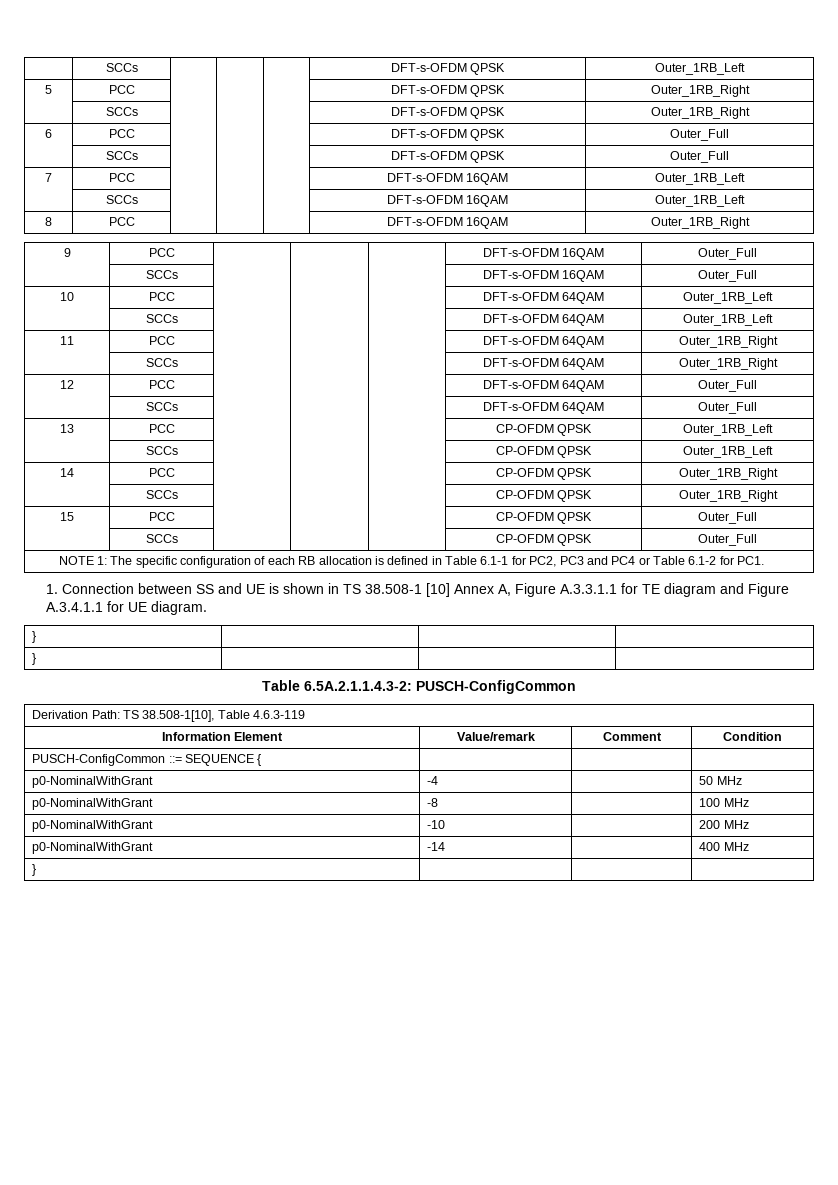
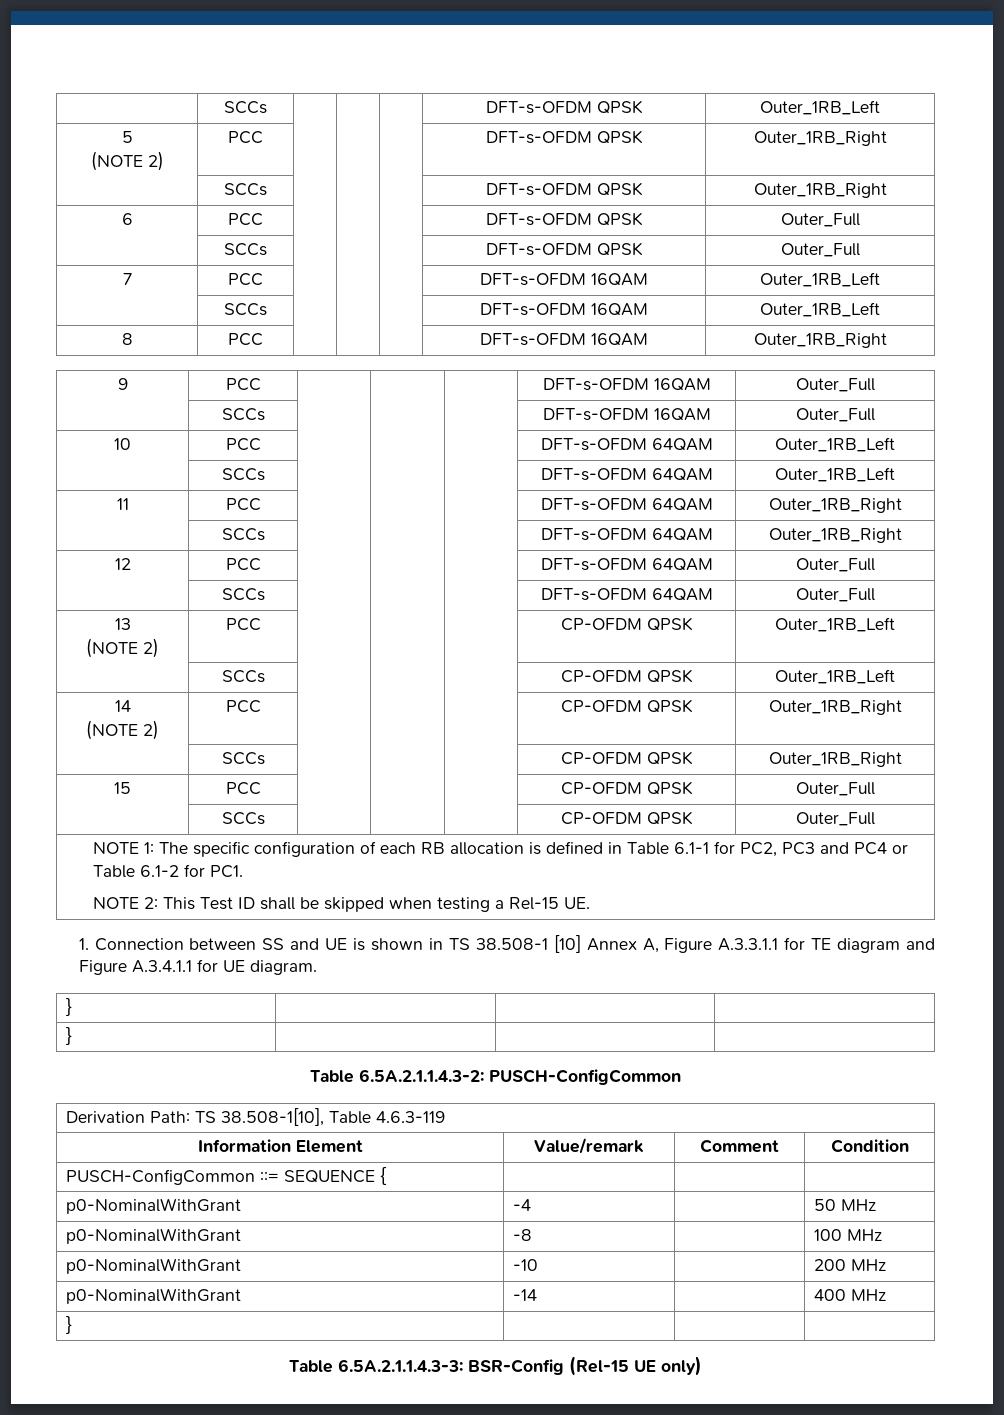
- 5 | PCC | | | | DFT-s-OFDM QPSK | Outer_1RB_Right
+ 5
+ (NOTE 2) | PCC | | | | DFT-s-OFDM QPSK | Outer_1RB_Right
- 13 | PCC | | | | CP-OFDM QPSK | Outer_1RB_Left
+ 13
+ (NOTE 2) | PCC | | | | CP-OFDM QPSK | Outer_1RB_Left
- 14 | PCC | | | | CP-OFDM QPSK | Outer_1RB_Right
+ 14
+ (NOTE 2) | PCC | | | | CP-OFDM QPSK | Outer_1RB_Right
  NOTE 1: The specific configuration of each RB allocation is defined in Table 6.1-1 for PC2, PC3 and PC4 or Table 6.1-2 for PC1.
+ NOTE 2: This Test ID shall be skipped when testing a Rel-15 UE.
+ Table 6.5A.2.1.1.4.3-3: BSR-Config (Rel-15 UE only)

